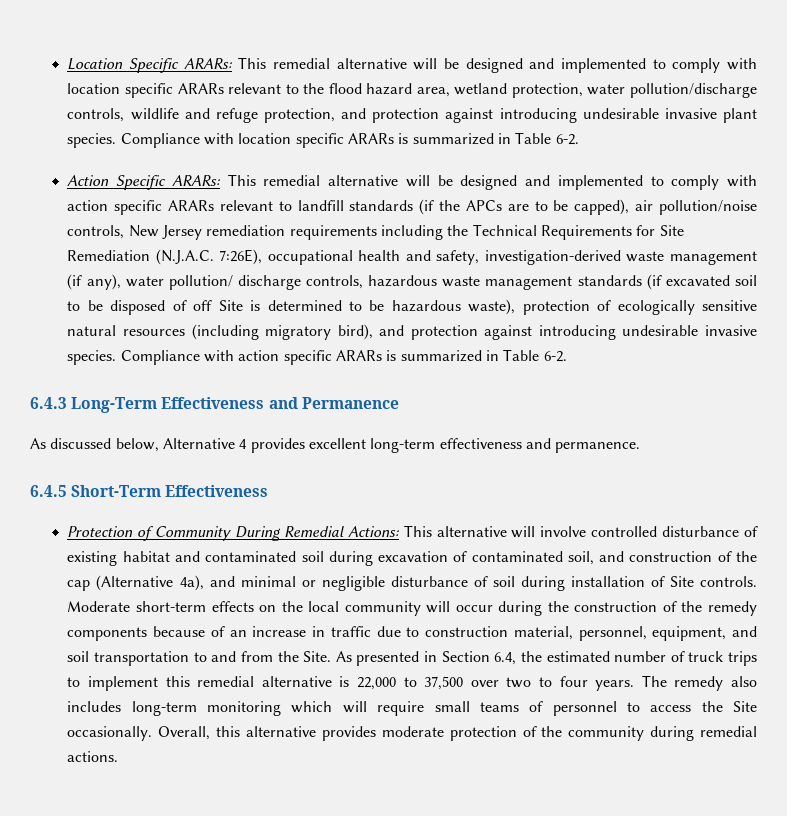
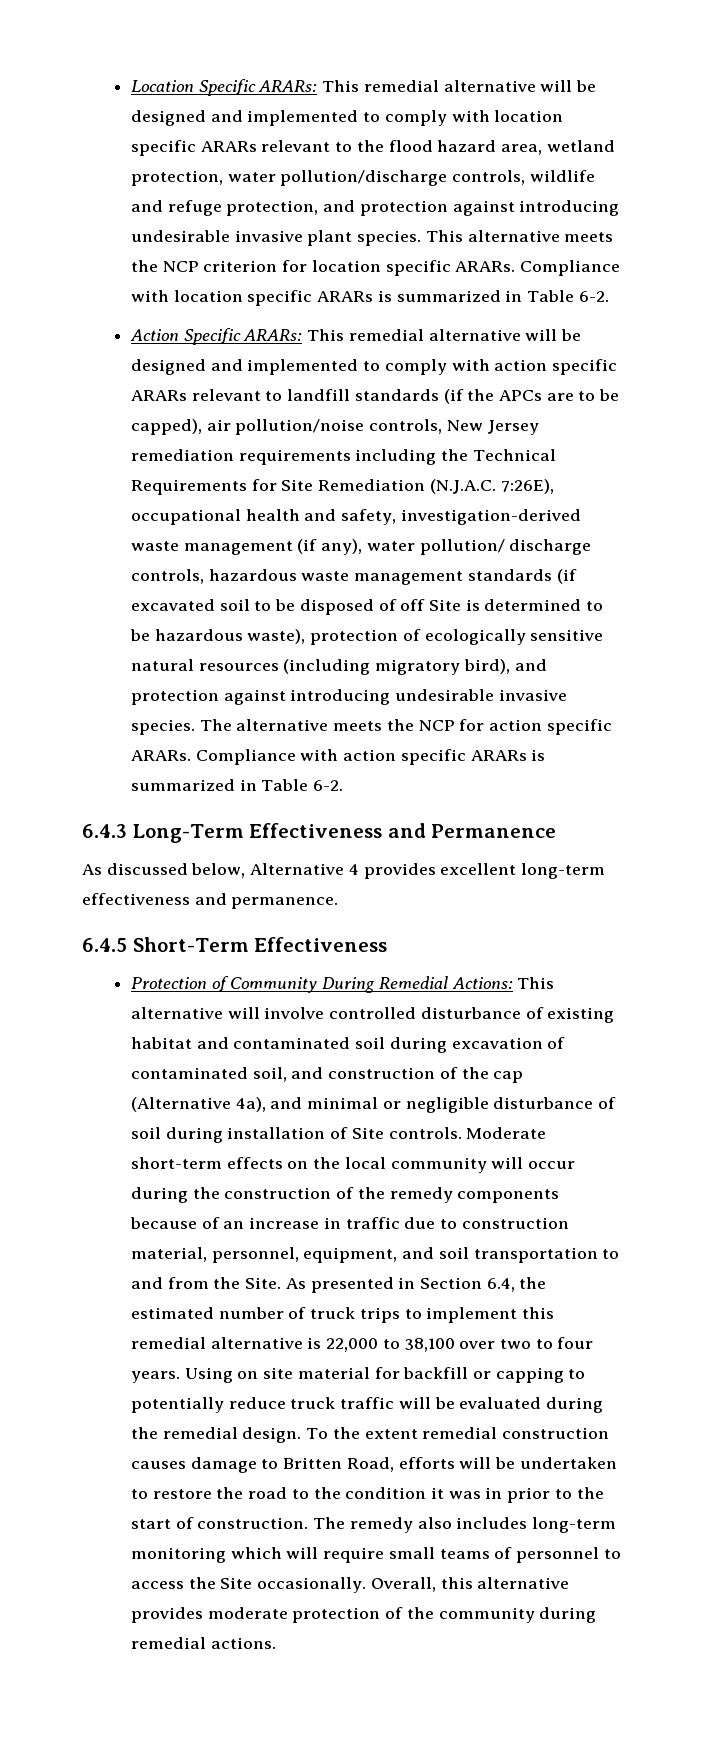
+ This alternative meets the NCP criterion for location specific ARARs.
+ The alternative meets the NCP for action specific ARARs.
- As presented in Section 6.4, the estimated number of truck trips to implement this remedial alternative is 22,000 to 37,500 over two to four years.
+ As presented in Section 6.4, the estimated number of truck trips to implement this remedial alternative is 22,000 to 38,100 over two to four years.
+ Using on site material for backfill or capping to potentially reduce truck traffic will be evaluated during the remedial design. To the extent remedial construction causes damage to Britten Road, efforts will be undertaken to restore the road to the condition it was in prior to the start of construction.

